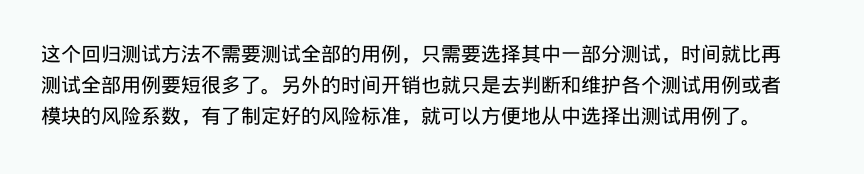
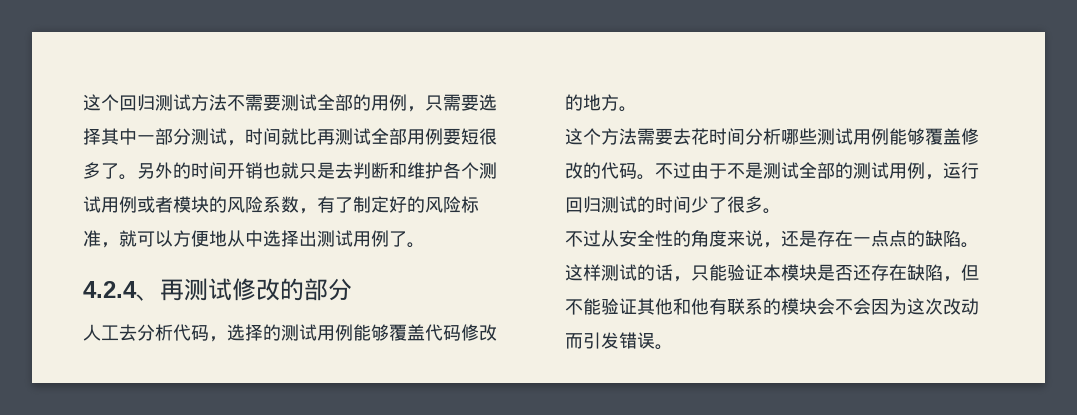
+ 4.2.4、再测试修改的部分
+ 人工去分析代码，选择的测试用例能够覆盖代码修改的地方。
+ 这个方法需要去花时间分析哪些测试用例能够覆盖修改的代码。不过由于不是测试全部的测试用例，运行回归测试的时间少了很多。
+ 不过从安全性的角度来说，还是存在一点点的缺陷。这样测试的话，只能验证本模块是否还存在缺陷，但不能验证其他和他有联系的模块会不会因为这次改动而引发错误。

